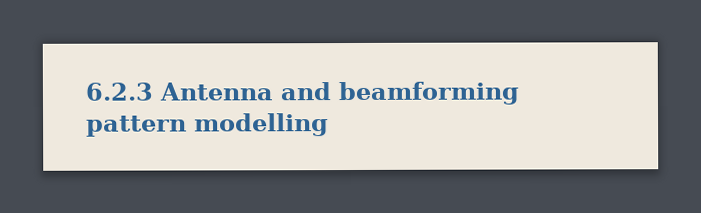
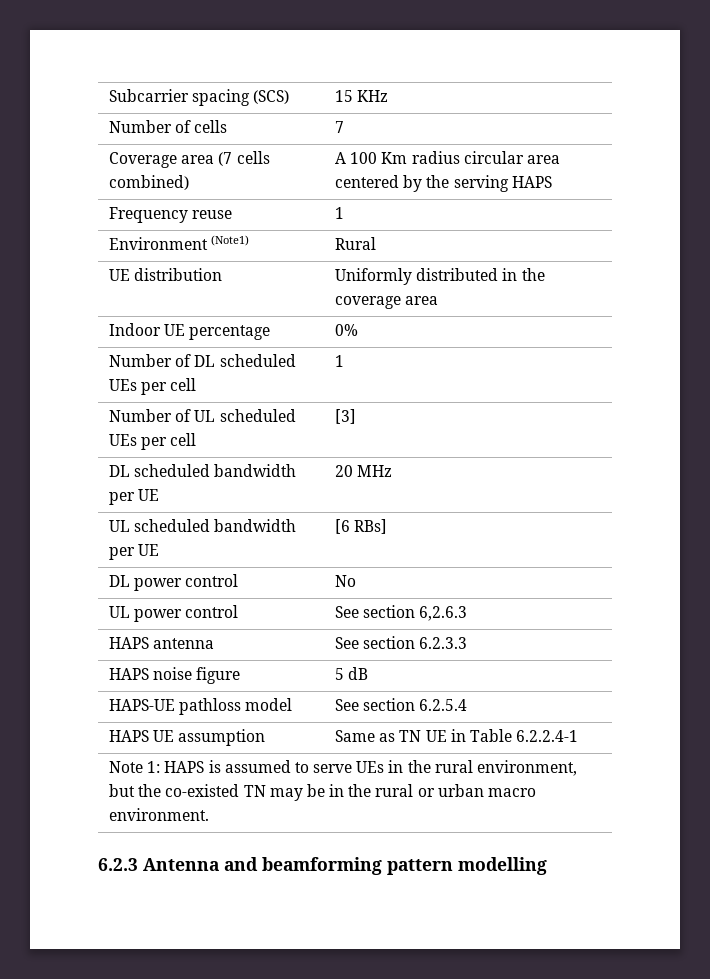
+ Subcarrier spacing (SCS) | 15 KHz
+ Number of cells | 7
+ Coverage area (7 cells combined) | A 100 Km radius circular area centered by the serving HAPS
+ Frequency reuse | 1
+ Environment (Note1) | Rural
+ UE distribution | Uniformly distributed in the coverage area
+ Indoor UE percentage | 0%
+ Number of DL scheduled UEs per cell | 1
+ Number of UL scheduled UEs per cell | [3]
+ DL scheduled bandwidth per UE | 20 MHz
+ UL scheduled bandwidth per UE | [6 RBs]
+ DL power control | No
+ UL power control | See section 6,2.6.3
+ HAPS antenna | See section 6.2.3.3
+ HAPS noise figure | 5 dB
+ HAPS-UE pathloss model | See section 6.2.5.4
+ HAPS UE assumption | Same as TN UE in Table 6.2.2.4-1
+ Note 1: HAPS is assumed to serve UEs in the rural environment, but the co-existed TN may be in the rural or urban macro environment.

